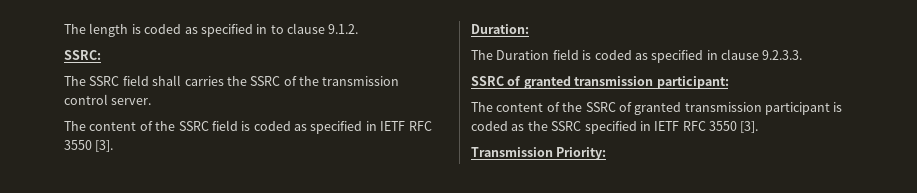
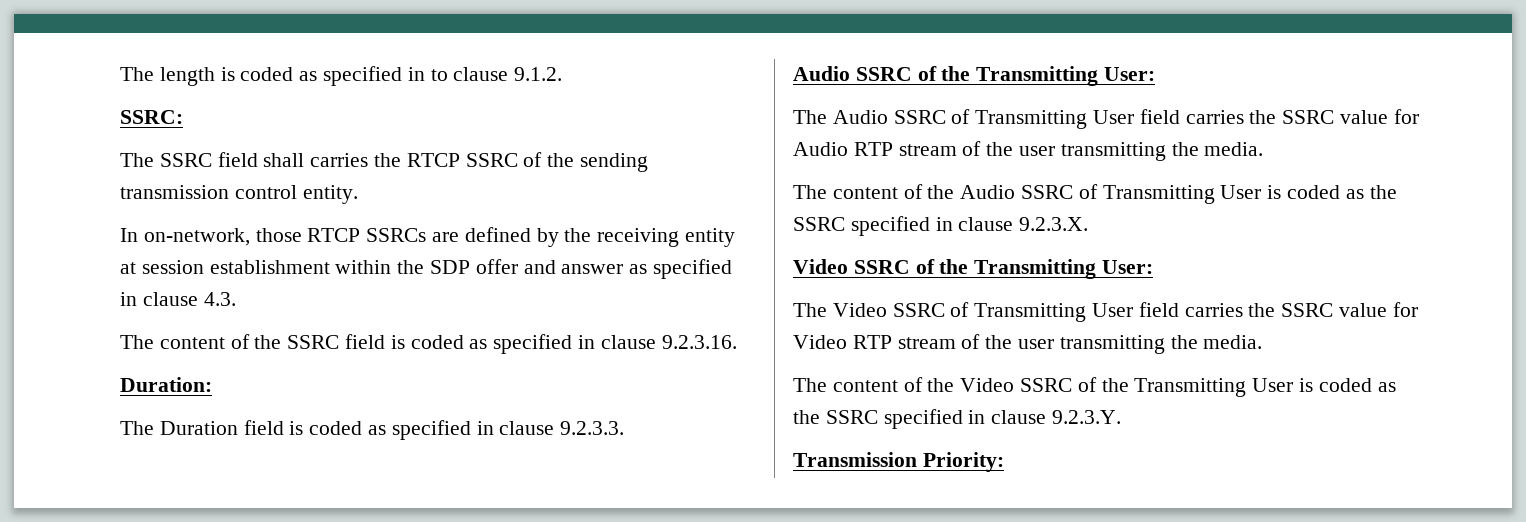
- The SSRC field shall carries the SSRC of the transmission control server.
+ The SSRC field shall carries the RTCP SSRC of the sending transmission control entity.
+ In on-network, those RTCP SSRCs are defined by the receiving entity at session establishment within the SDP offer and answer as specified in clause 4.3.
- The content of the SSRC field is coded as specified in IETF RFC 3550 [3].
+ The content of the SSRC field is coded as specified in clause 9.2.3.16.
- SSRC of granted transmission participant:
- The content of the SSRC of granted transmission participant is coded as the SSRC specified in IETF RFC 3550 [3].
+ Audio SSRC of the Transmitting User:
+ The Audio SSRC of Transmitting User field carries the SSRC value for Audio RTP stream of the user transmitting the media.
+ The content of the Audio SSRC of Transmitting User is coded as the SSRC specified in clause 9.2.3.X.
+ Video SSRC of the Transmitting User:
+ The Video SSRC of Transmitting User field carries the SSRC value for Video RTP stream of the user transmitting the media.
+ The content of the Video SSRC of the Transmitting User is coded as the SSRC specified in clause 9.2.3.Y.

